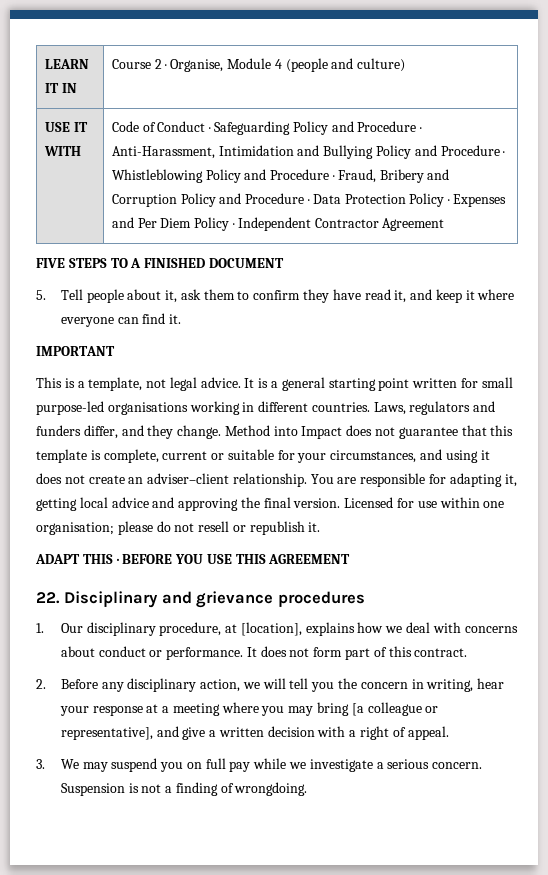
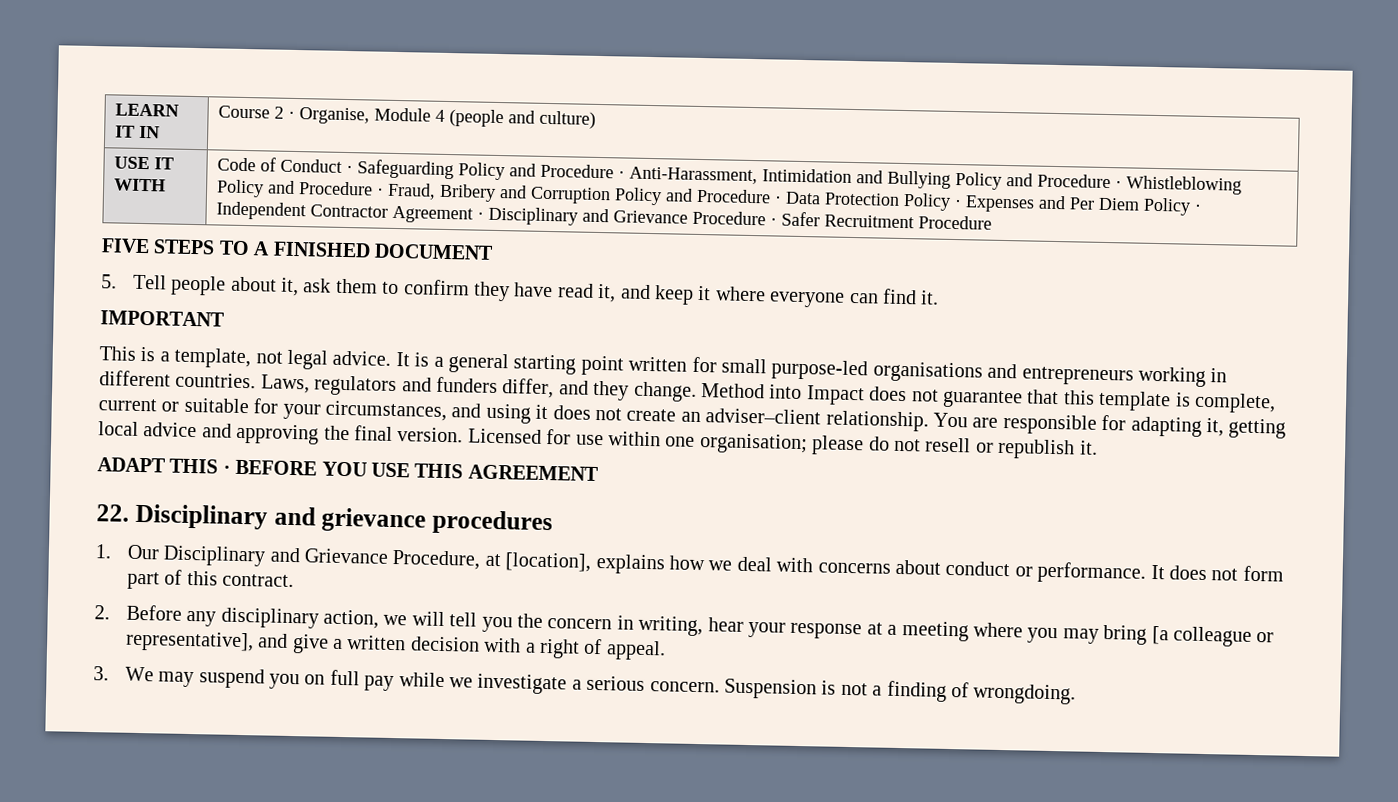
- Code of Conduct · Safeguarding Policy and Procedure · Anti-Harassment, Intimidation and Bullying Policy and Procedure · Whistleblowing Policy and Procedure · Fraud, Bribery and Corruption Policy and Procedure · Data Protection Policy · Expenses and Per Diem Policy · Independent Contractor Agreement
+ Code of Conduct · Safeguarding Policy and Procedure · Anti-Harassment, Intimidation and Bullying Policy and Procedure · Whistleblowing Policy and Procedure · Fraud, Bribery and Corruption Policy and Procedure · Data Protection Policy · Expenses and Per Diem Policy · Independent Contractor Agreement · Disciplinary and Grievance Procedure · Safer Recruitment Procedure
- It is a general starting point written for small purpose-led organisations working in different countries.
+ It is a general starting point written for small purpose-led organisations and entrepreneurs working in different countries.
- 1. Our disciplinary procedure, at [location], explains how we deal with concerns about conduct or performance.
+ 1. Our Disciplinary and Grievance Procedure, at [location], explains how we deal with concerns about conduct or performance.

